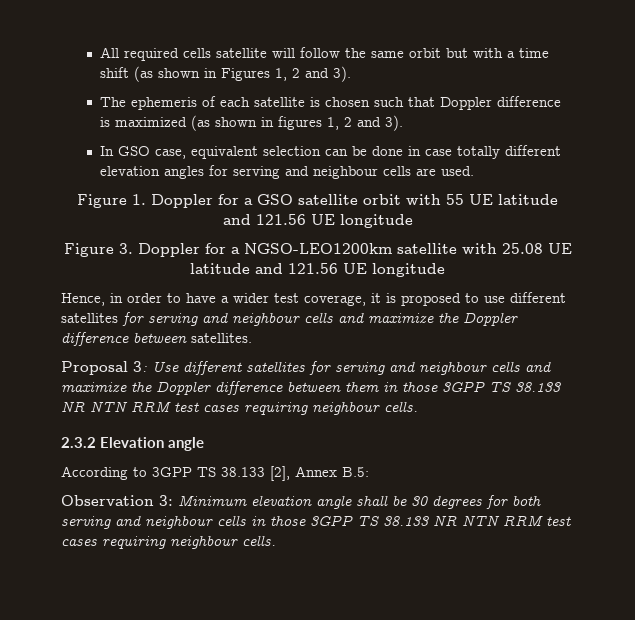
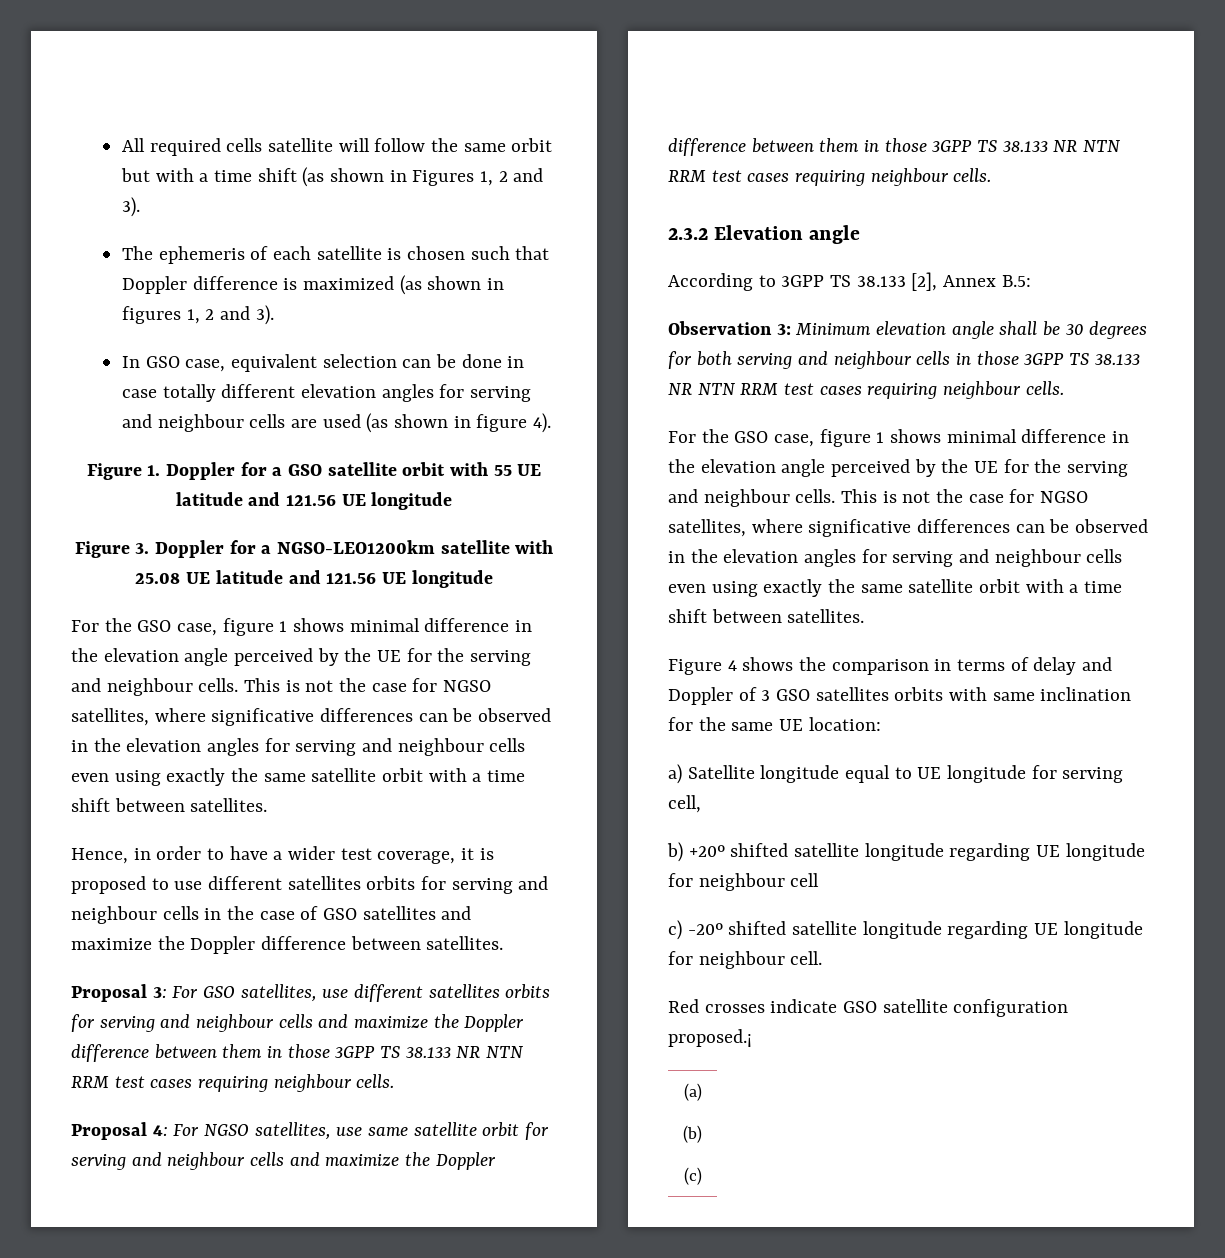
- In GSO case, equivalent selection can be done in case totally different elevation angles for serving and neighbour cells are used.
+ In GSO case, equivalent selection can be done in case totally different elevation angles for serving and neighbour cells are used (as shown in figure 4).
  Figure 3. Doppler for a NGSO-LEO1200km satellite with 25.08 UE latitude and 121.56 UE longitude
+ For the GSO case, figure 1 shows minimal difference in the elevation angle perceived by the UE for the serving and neighbour cells. This is not the case for NGSO satellites, where significative differences can be observed in the elevation angles for serving and neighbour cells even using exactly the same satellite orbit with a time shift between satellites.
- Hence, in order to have a wider test coverage, it is proposed to use different satellites for serving and neighbour cells and maximize the Doppler difference between satellites.
- Proposal 3: Use different satellites for serving and neighbour cells and maximize the Doppler difference between them in those 3GPP TS 38.133 NR NTN RRM test cases requiring neighbour cells.
+ Hence, in order to have a wider test coverage, it is proposed to use different satellites orbits for serving and neighbour cells in the case of GSO satellites and maximize the Doppler difference between satellites.
+ Proposal 3: For GSO satellites, use different satellites orbits for serving and neighbour cells and maximize the Doppler difference between them in those 3GPP TS 38.133 NR NTN RRM test cases requiring neighbour cells.
+ Proposal 4: For NGSO satellites, use same satellite orbit for serving and neighbour cells and maximize the Doppler difference between them in those 3GPP TS 38.133 NR NTN RRM test cases requiring neighbour cells.
  Observation 3: Minimum elevation angle shall be 30 degrees for both serving and neighbour cells in those 3GPP TS 38.133 NR NTN RRM test cases requiring neighbour cells.
+ For the GSO case, figure 1 shows minimal difference in the elevation angle perceived by the UE for the serving and neighbour cells. This is not the case for NGSO satellites, where significative differences can be observed in the elevation angles for serving and neighbour cells even using exactly the same satellite orbit with a time shift between satellites.
+ Figure 4 shows the comparison in terms of delay and Doppler of 3 GSO satellites orbits with same inclination for the same UE location:
+ a) Satellite longitude equal to UE longitude for serving cell,
+ b) +20º shifted satellite longitude regarding UE longitude for neighbour cell
+ c) -20º shifted satellite longitude regarding UE longitude for neighbour cell.
+ Red crosses indicate GSO satellite configuration proposed.¡
+ (a)
+ (b)
+ (c)

